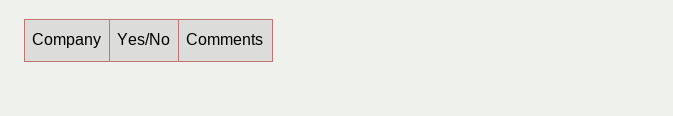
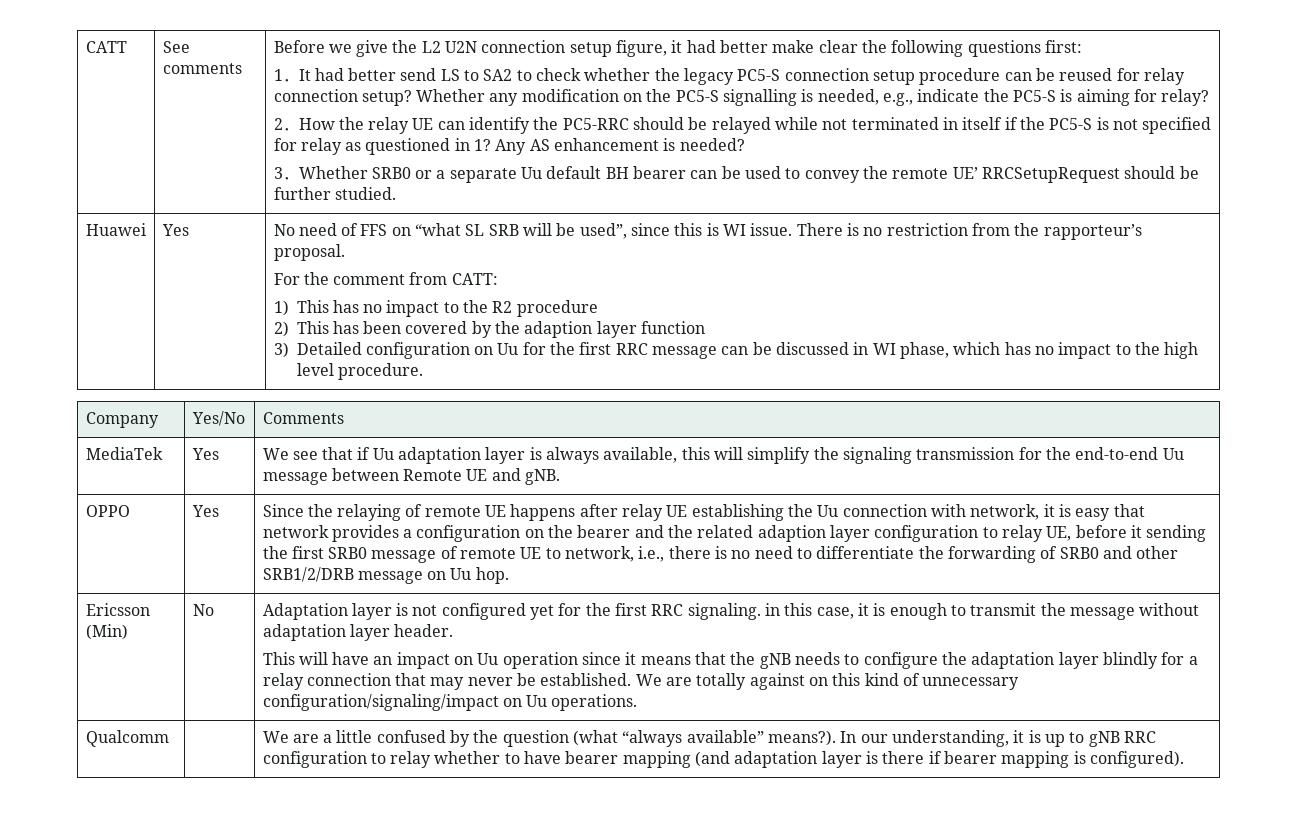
+ CATT | See comments | Before we give the L2 U2N connection setup figure, it had better make clear the following questions first:
+ 1．It had better send LS to SA2 to check whether the legacy PC5-S connection setup procedure can be reused for relay connection setup? Whether any modification on the PC5-S signalling is needed, e.g., indicate the PC5-S is aiming for relay?
+ 2．How the relay UE can identify the PC5-RRC should be relayed while not terminated in itself if the PC5-S is not specified for relay as questioned in 1? Any AS enhancement is needed?
+ 3．Whether SRB0 or a separate Uu default BH bearer can be used to convey the remote UE’ RRCSetupRequest should be further studied.
+ Huawei | Yes | No need of FFS on “what SL SRB will be used”, since this is WI issue. There is no restriction from the rapporteur’s proposal.
+ For the comment from CATT:
+ 1) This has no impact to the R2 procedure
+ 2) This has been covered by the adaption layer function
+ 3) Detailed configuration on Uu for the first RRC message can be discussed in WI phase, which has no impact to the high level procedure.
  Company | Yes/No | Comments
+ MediaTek | Yes | We see that if Uu adaptation layer is always available, this will simplify the signaling transmission for the end-to-end Uu message between Remote UE and gNB.
+ OPPO | Yes | Since the relaying of remote UE happens after relay UE establishing the Uu connection with network, it is easy that network provides a configuration on the bearer and the related adaption layer configuration to relay UE, before it sending the first SRB0 message of remote UE to network, i.e., there is no need to differentiate the forwarding of SRB0 and other SRB1/2/DRB message on Uu hop.
+ Ericsson (Min) | No | Adaptation layer is not configured yet for the first RRC signaling. in this case, it is enough to transmit the message without adaptation layer header.
+ This will have an impact on Uu operation since it means that the gNB needs to configure the adaptation layer blindly for a relay connection that may never be established. We are totally against on this kind of unnecessary configuration/signaling/impact on Uu operations.
+ Qualcomm | | We are a little confused by the question (what “always available” means?). In our understanding, it is up to gNB RRC configuration to relay whether to have bearer mapping (and adaptation layer is there if bearer mapping is configured).

